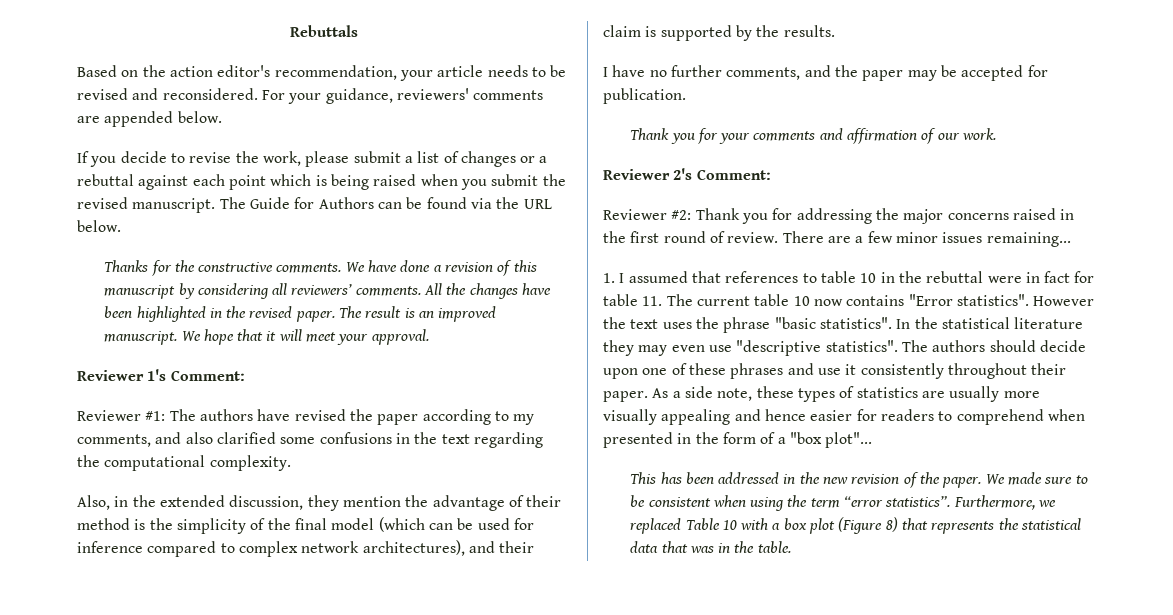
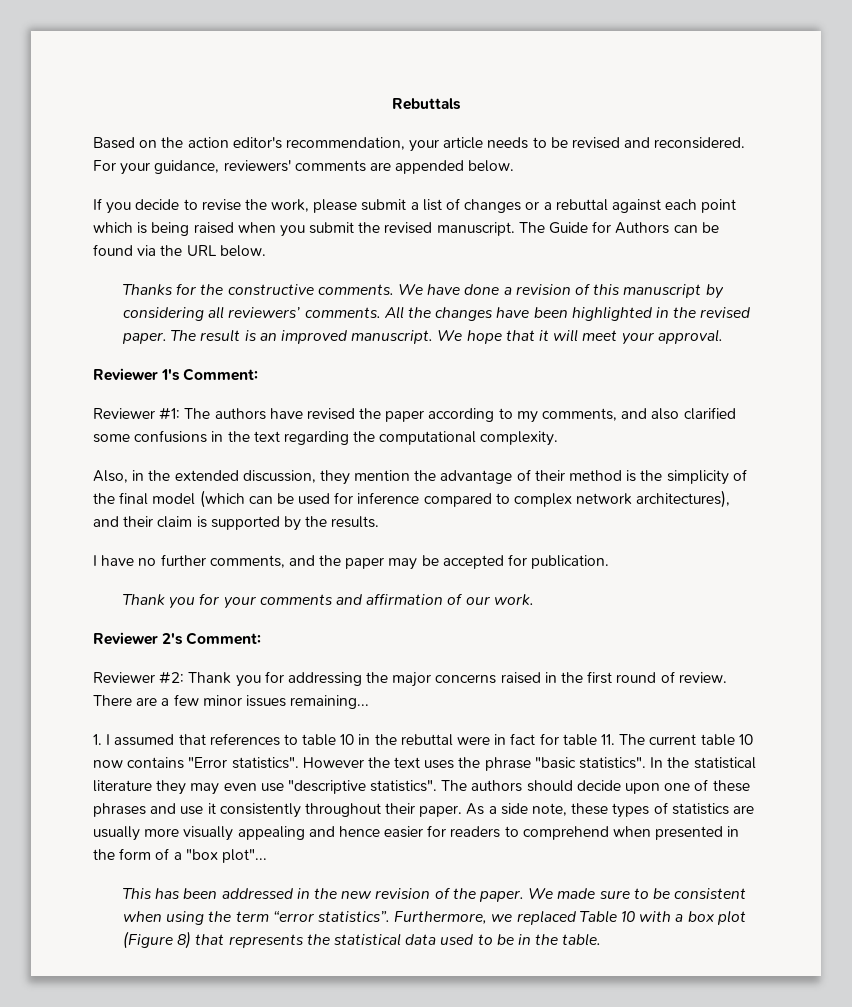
- Furthermore, we replaced Table 10 with a box plot (Figure 8) that represents the statistical data that was in the table.
+ Furthermore, we replaced Table 10 with a box plot (Figure 8) that represents the statistical data used to be in the table.

